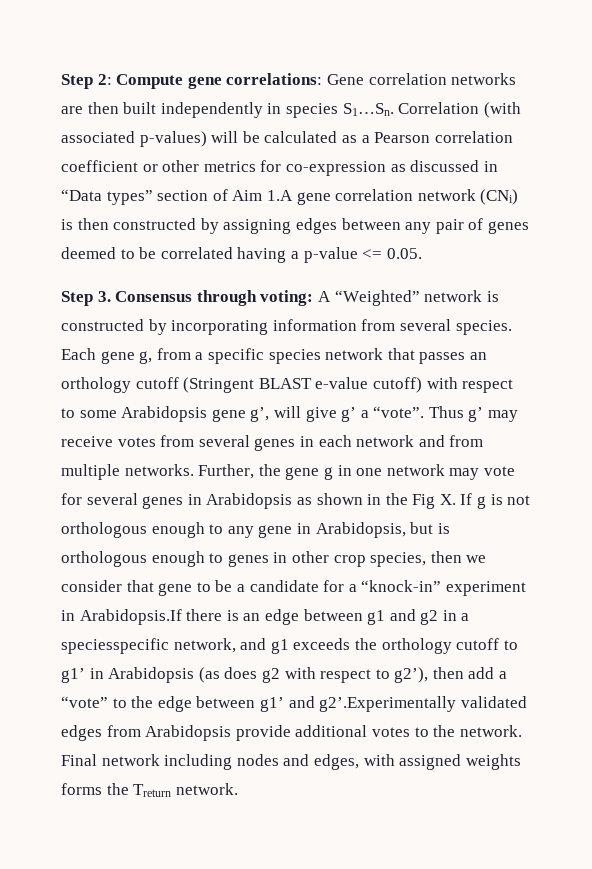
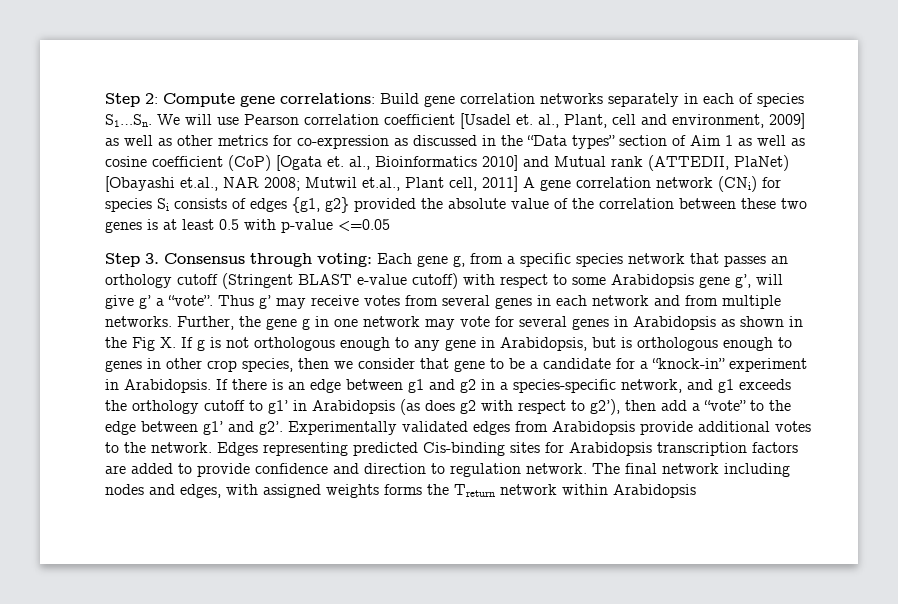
- Step 2: Compute gene correlations: Gene correlation networks are then built independently in species S1…Sn. Correlation (with associated p-values) will be calculated as a Pearson correlation coefficient or other metrics for co-expression as discussed in “Data types” section of Aim 1.A gene correlation network (CNi) is then constructed by assigning edges between any pair of genes deemed to be correlated having a p-value <= 0.05.
+ Step 2: Compute gene correlations: Build gene correlation networks separately in each of species S1…Sn. We will use Pearson correlation coefficient [Usadel et. al., Plant, cell and environment, 2009] as well as other metrics for co-expression as discussed in the “Data types” section of Aim 1 as well as cosine coefficient (CoP) [Ogata et. al., Bioinformatics 2010] and Mutual rank (ATTEDII, PlaNet) [Obayashi et.al., NAR 2008; Mutwil et.al., Plant cell, 2011] A gene correlation network (CNi) for species Si consists of edges {g1, g2} provided the absolute value of the correlation between these two genes is at least 0.5 with p-value <=0.05
- Step 3. Consensus through voting: A “Weighted” network is constructed by incorporating information from several species. Each gene g, from a specific species network that passes an orthology cutoff (Stringent BLAST e-value cutoff) with respect to some Arabidopsis gene g’, will give g’ a “vote”.
+ Step 3. Consensus through voting: Each gene g, from a specific species network that passes an orthology cutoff (Stringent BLAST e-value cutoff) with respect to some Arabidopsis gene g’, will give g’ a “vote”.
- Further, the gene g in one network may vote for several genes in Arabidopsis as shown in the Fig X. If g is not orthologous enough to any gene in Arabidopsis, but is orthologous enough to genes in other crop species, then we consider that gene to be a candidate for a “knock-in” experiment in Arabidopsis.If there is an edge between g1 and g2 in a speciesspecific network, and g1 exceeds the orthology cutoff to g1’ in Arabidopsis (as does g2 with respect to g2’), then add a “vote” to the edge between g1’ and g2’.Experimentally validated edges from Arabidopsis provide additional votes to the network.
+ Further, the gene g in one network may vote for several genes in Arabidopsis as shown in the Fig X. If g is not orthologous enough to any gene in Arabidopsis, but is orthologous enough to genes in other crop species, then we consider that gene to be a candidate for a “knock-in” experiment in Arabidopsis. If there is an edge between g1 and g2 in a species-specific network, and g1 exceeds the orthology cutoff to g1’ in Arabidopsis (as does g2 with respect to g2’), then add a “vote” to the edge between g1’ and g2’. Experimentally validated edges from Arabidopsis provide additional votes to the network.
- Final network including nodes and edges, with assigned weights forms the Treturn network.
+ Edges representing predicted Cis-binding sites for Arabidopsis transcription factors are added to provide confidence and direction to regulation network. The final network including nodes and edges, with assigned weights forms the Treturn network within Arabidopsis

